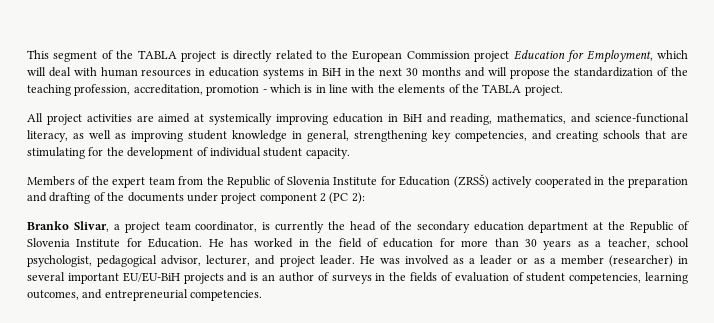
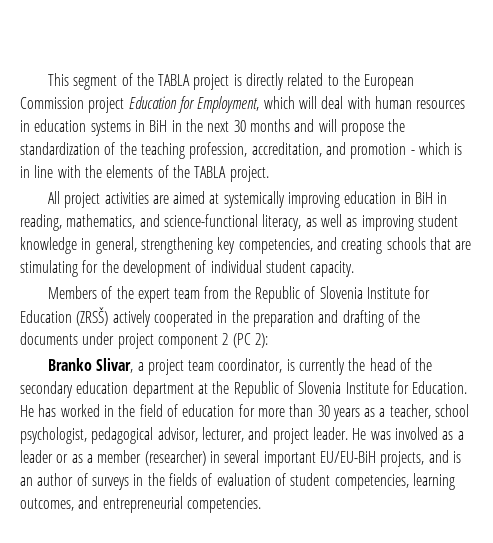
- This segment of the TABLA project is directly related to the European Commission project Education for Employment, which will deal with human resources in education systems in BiH in the next 30 months and will propose the standardization of the teaching profession, accreditation, promotion - which is in line with the elements of the TABLA project.
+ This segment of the TABLA project is directly related to the European Commission project Education for Employment, which will deal with human resources in education systems in BiH in the next 30 months and will propose the standardization of the teaching profession, accreditation, and promotion - which is in line with the elements of the TABLA project.
- All project activities are aimed at systemically improving education in BiH and reading, mathematics, and science-functional literacy, as well as improving student knowledge in general, strengthening key competencies, and creating schools that are stimulating for the development of individual student capacity.
+ All project activities are aimed at systemically improving education in BiH in reading, mathematics, and science-functional literacy, as well as improving student knowledge in general, strengthening key competencies, and creating schools that are stimulating for the development of individual student capacity.
- He was involved as a leader or as a member (researcher) in several important EU/EU-BiH projects and is an author of surveys in the fields of evaluation of student competencies, learning outcomes, and entrepreneurial competencies.
+ He was involved as a leader or as a member (researcher) in several important EU/EU-BiH projects, and is an author of surveys in the fields of evaluation of student competencies, learning outcomes, and entrepreneurial competencies.

